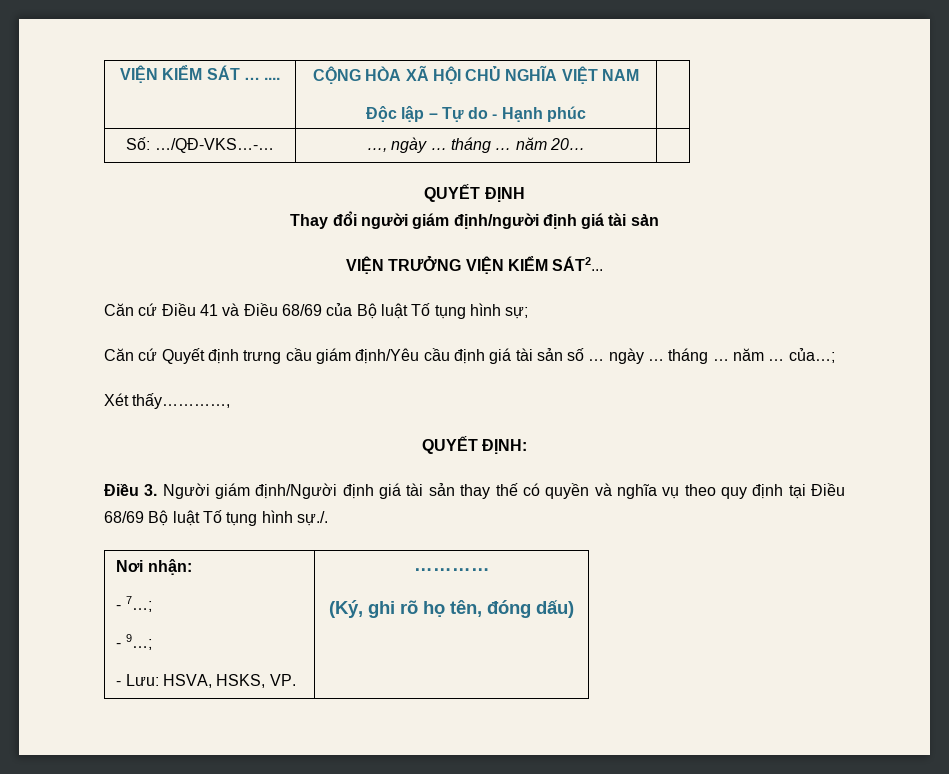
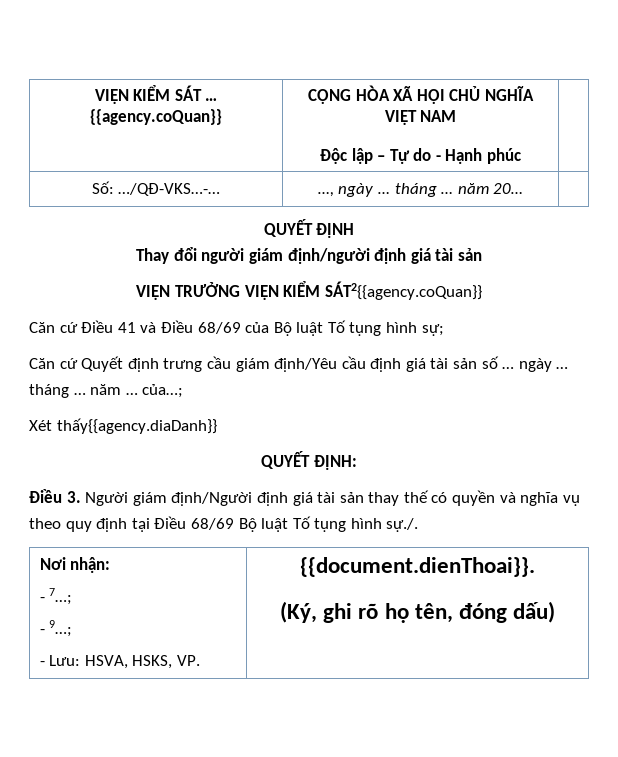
- VIỆN KIỂM SÁT … .... | CỘNG HÒA XÃ HỘI CHỦ NGHĨA VIỆT NAM
+ VIỆN KIỂM SÁT … {{agency.coQuan}} | CỘNG HÒA XÃ HỘI CHỦ NGHĨA VIỆT NAM
- VIỆN TRƯỞNG VIỆN KIỂM SÁT2...
+ VIỆN TRƯỞNG VIỆN KIỂM SÁT2{{agency.coQuan}}
- Xét thấy…………,
+ Xét thấy{{agency.diaDanh}}
  Nơi nhận:
  - 7…;
  - 9…;
- - Lưu: HSVA, HSKS, VP. | …………
+ - Lưu: HSVA, HSKS, VP. | {{document.dienThoai}}.

